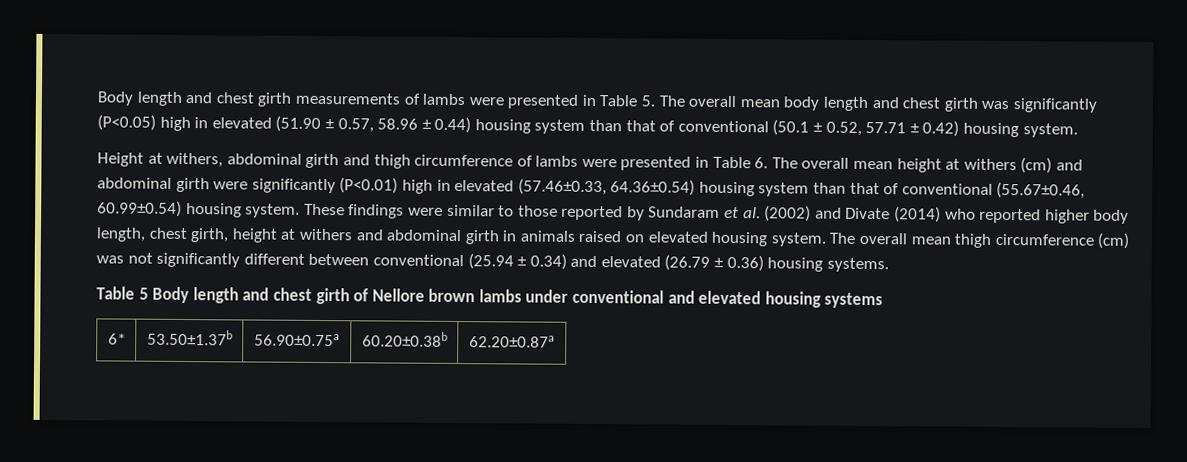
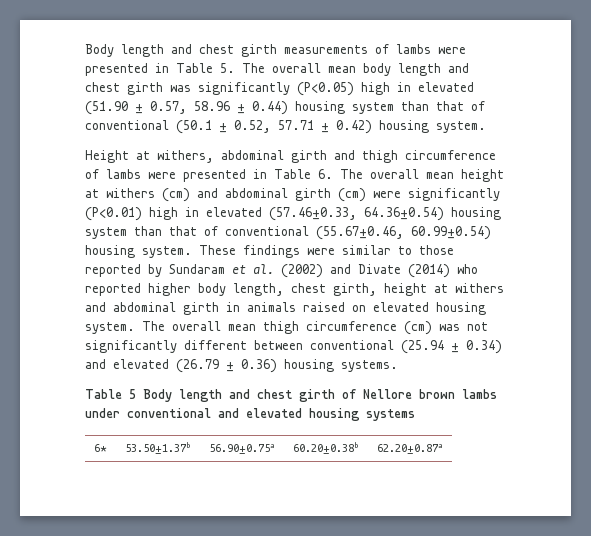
- Height at withers, abdominal girth and thigh circumference of lambs were presented in Table 6. The overall mean height at withers (cm) and abdominal girth were significantly (P<0.01) high in elevated (57.46±0.33, 64.36±0.54) housing system than that of conventional (55.67±0.46, 60.99±0.54) housing system.
+ Height at withers, abdominal girth and thigh circumference of lambs were presented in Table 6. The overall mean height at withers (cm) and abdominal girth (cm) were significantly (P<0.01) high in elevated (57.46±0.33, 64.36±0.54) housing system than that of conventional (55.67±0.46, 60.99±0.54) housing system.

